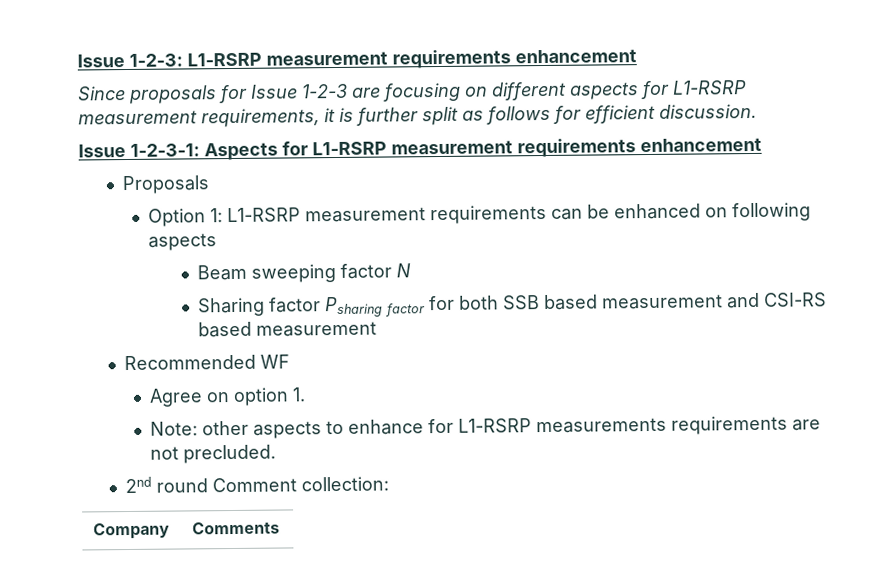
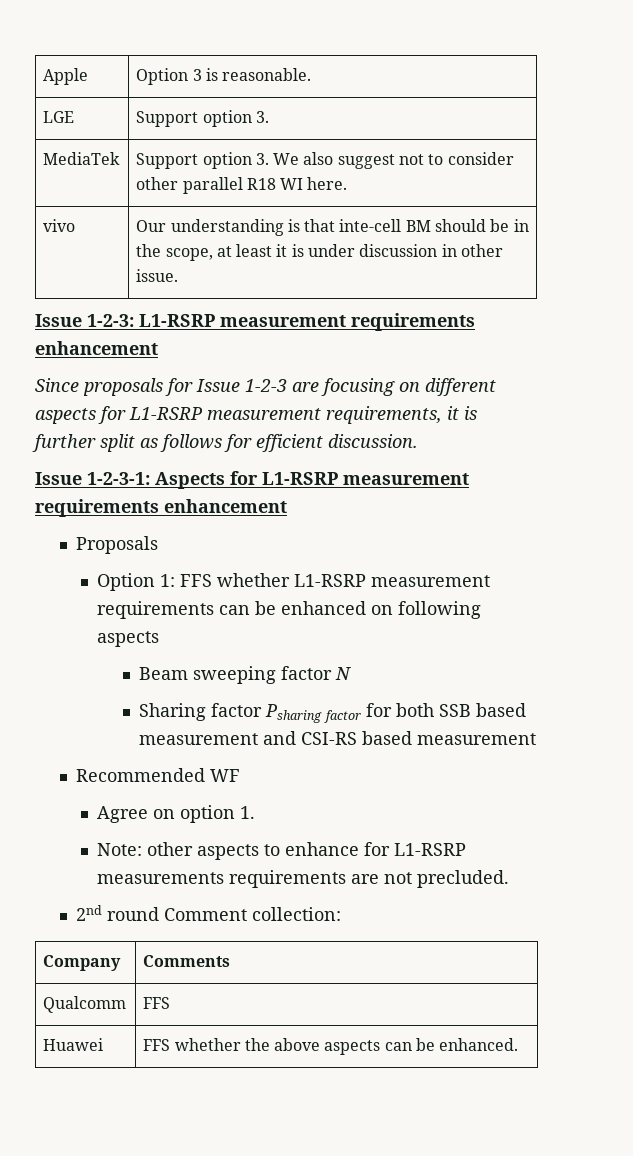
+ Apple | Option 3 is reasonable.
+ LGE | Support option 3.
+ MediaTek | Support option 3. We also suggest not to consider other parallel R18 WI here.
+ vivo | Our understanding is that inte-cell BM should be in the scope, at least it is under discussion in other issue.
- Option 1: L1-RSRP measurement requirements can be enhanced on following aspects
+ Option 1: FFS whether L1-RSRP measurement requirements can be enhanced on following aspects
+ Qualcomm | FFS
+ Huawei | FFS whether the above aspects can be enhanced.

